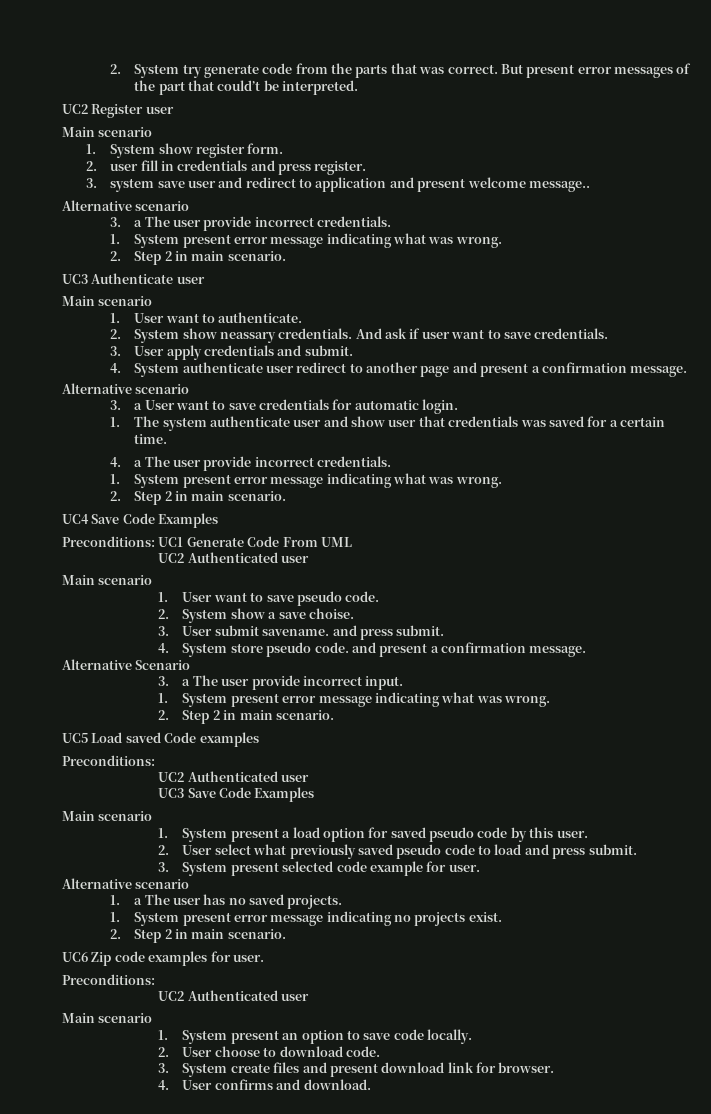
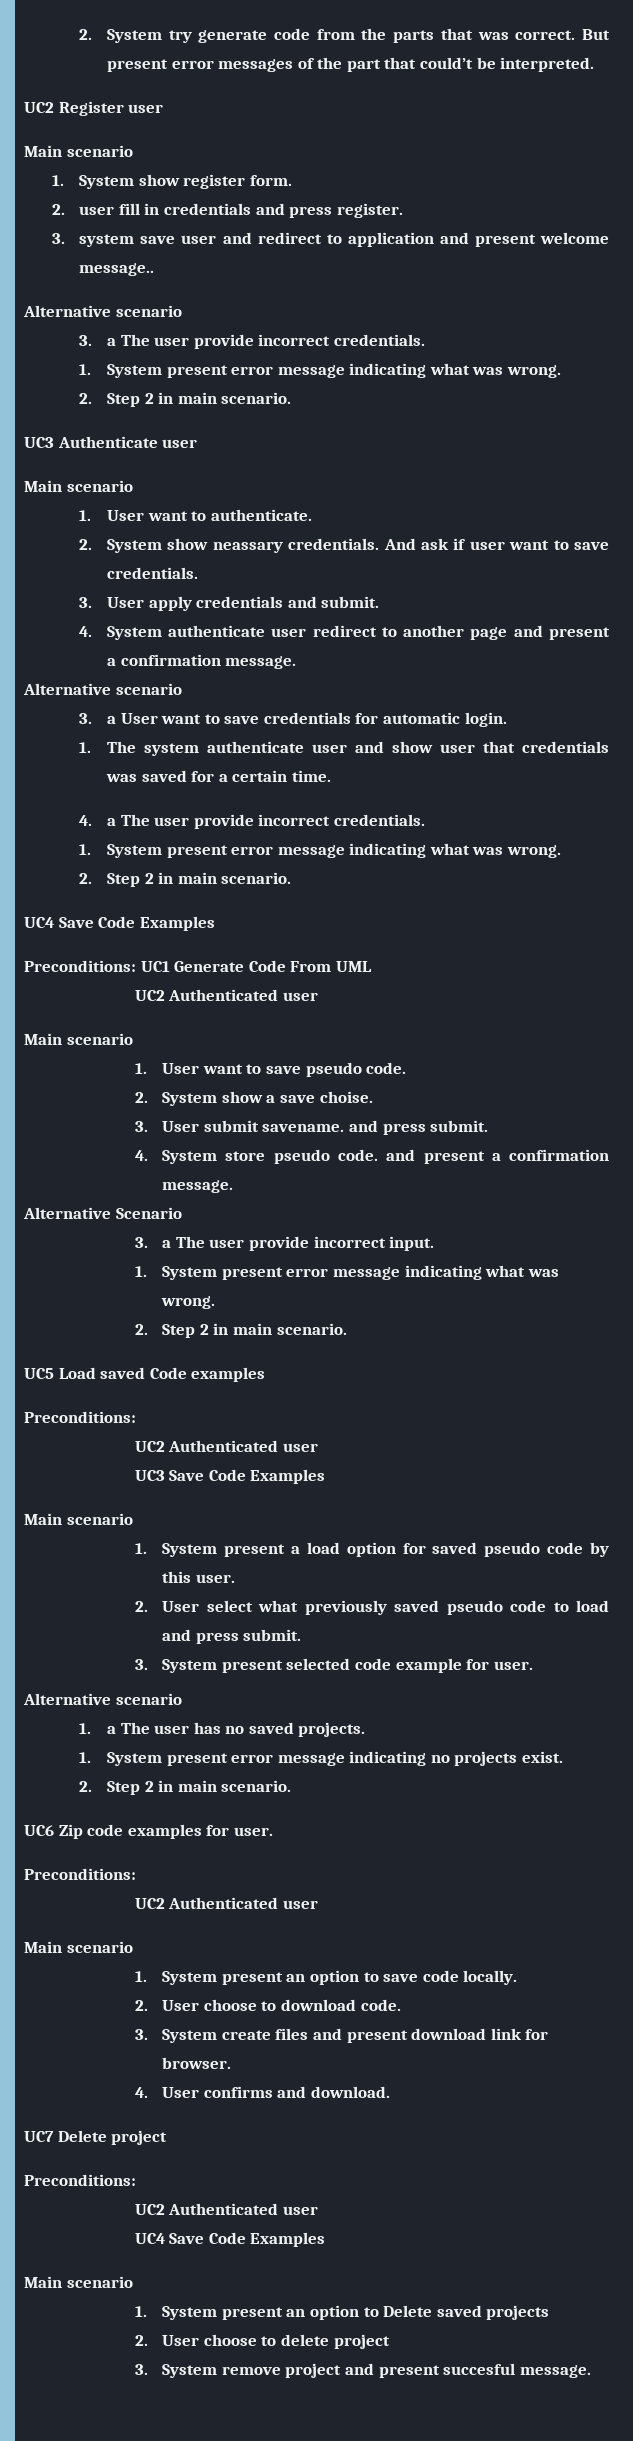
+ UC7 Delete project
+ Preconditions:
+ UC2 Authenticated user
+ UC4 Save Code Examples
+ Main scenario
+ 1. System present an option to Delete saved projects
+ 2. User choose to delete project
+ 3. System remove project and present succesful message.

